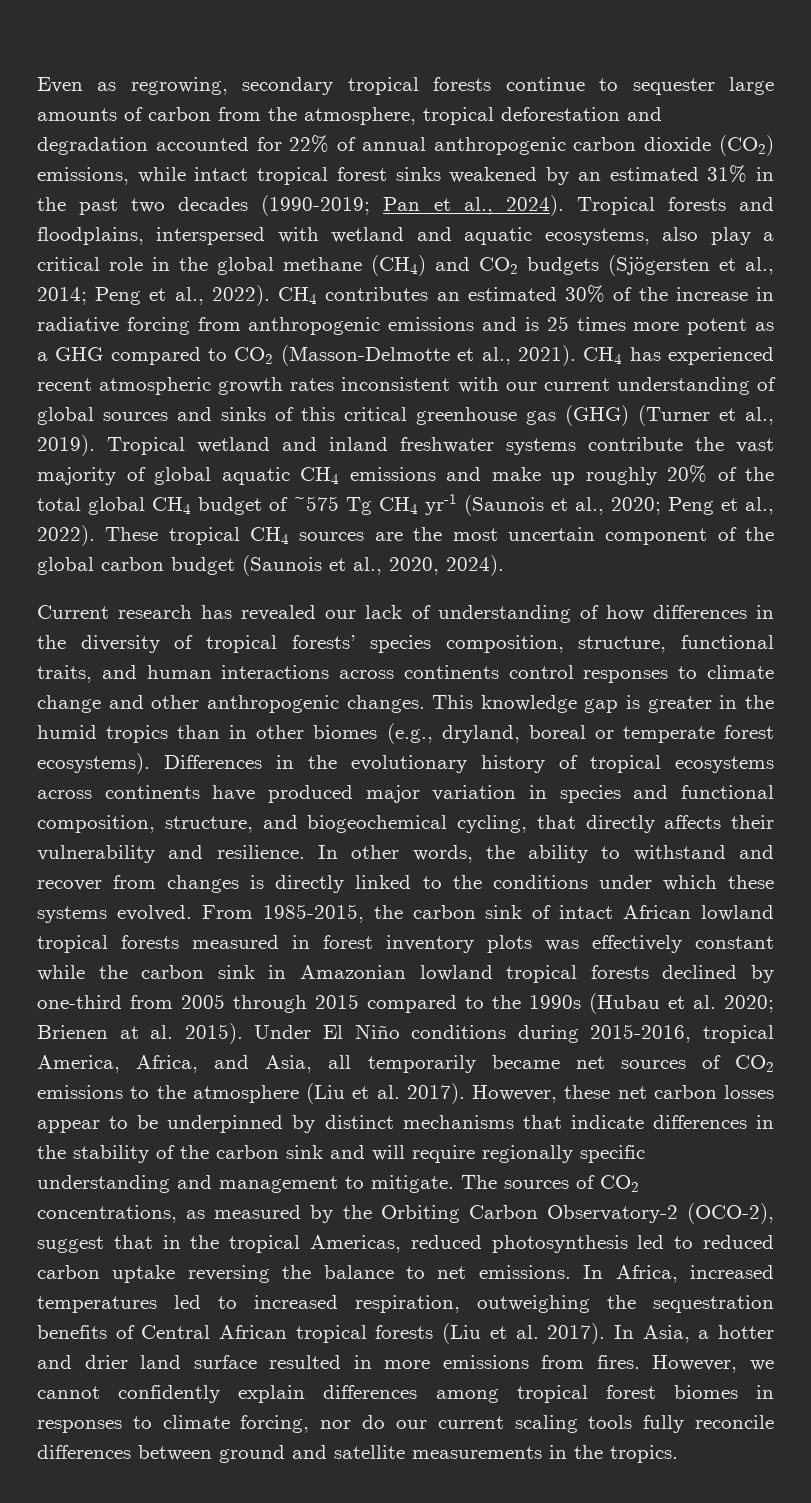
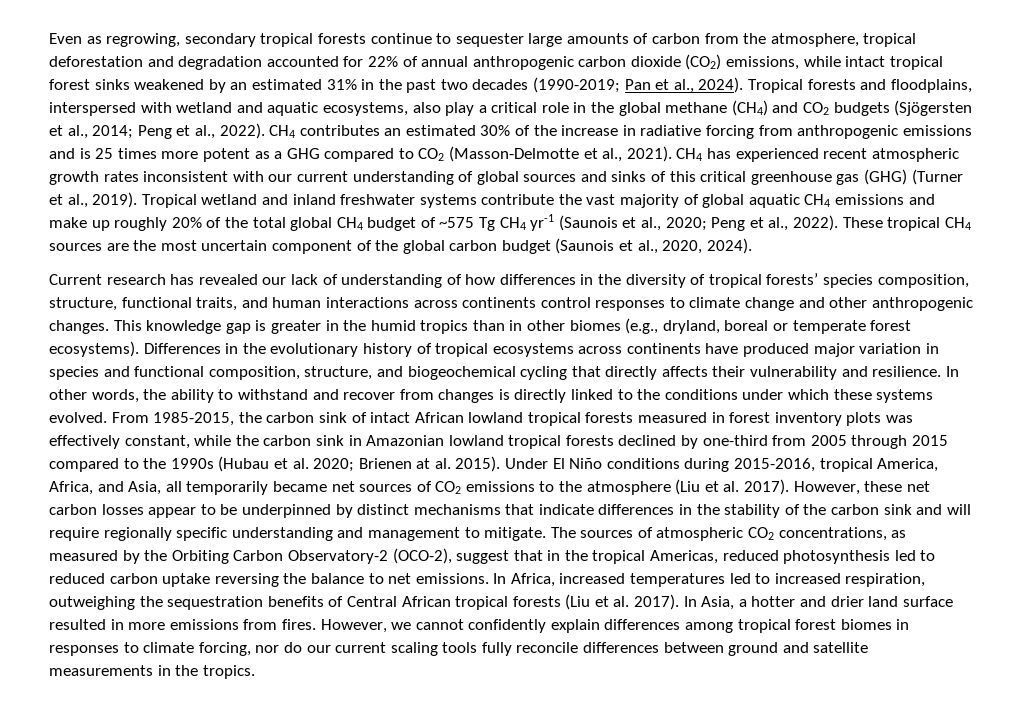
- Differences in the evolutionary history of tropical ecosystems across continents have produced major variation in species and functional composition, structure, and biogeochemical cycling, that directly affects their vulnerability and resilience.
+ Differences in the evolutionary history of tropical ecosystems across continents have produced major variation in species and functional composition, structure, and biogeochemical cycling that directly affects their vulnerability and resilience.
- From 1985-2015, the carbon sink of intact African lowland tropical forests measured in forest inventory plots was effectively constant while the carbon sink in Amazonian lowland tropical forests declined by one-third from 2005 through 2015 compared to the 1990s (Hubau et al. 2020; Brienen at al. 2015).
+ From 1985-2015, the carbon sink of intact African lowland tropical forests measured in forest inventory plots was effectively constant, while the carbon sink in Amazonian lowland tropical forests declined by one-third from 2005 through 2015 compared to the 1990s (Hubau et al. 2020; Brienen at al. 2015).
- The sources of CO2 concentrations, as measured by the Orbiting Carbon Observatory-2 (OCO-2), suggest that in the tropical Americas, reduced photosynthesis led to reduced carbon uptake reversing the balance to net emissions.
+ The sources of atmospheric CO2 concentrations, as measured by the Orbiting Carbon Observatory-2 (OCO-2), suggest that in the tropical Americas, reduced photosynthesis led to reduced carbon uptake reversing the balance to net emissions.

